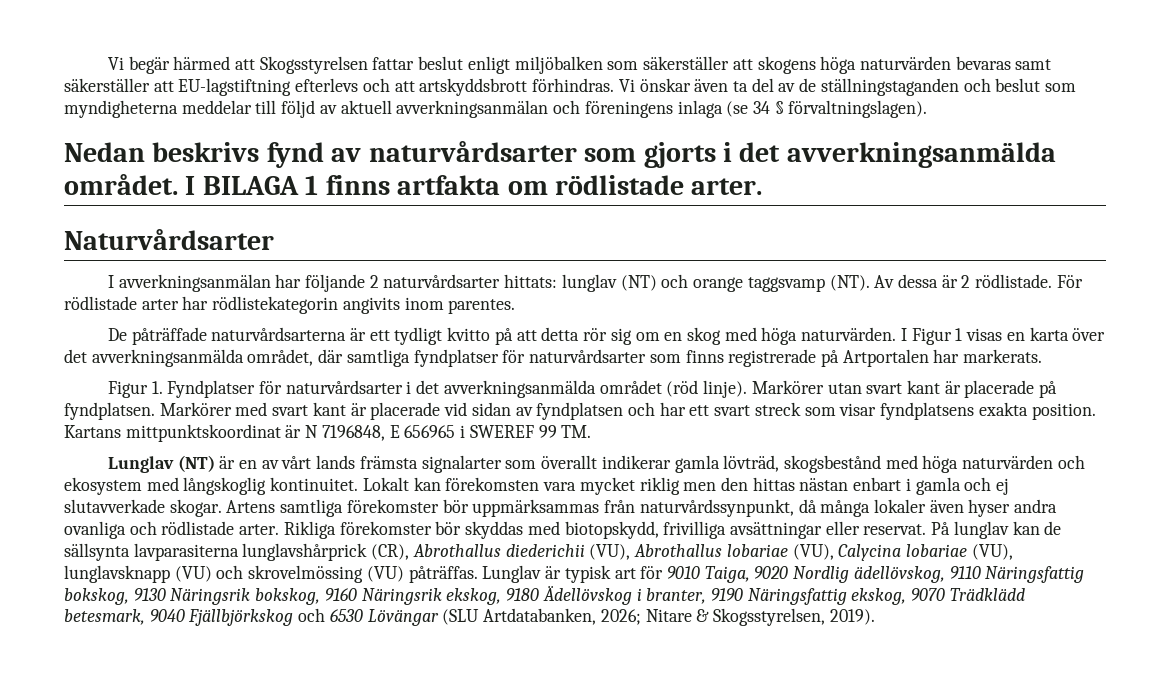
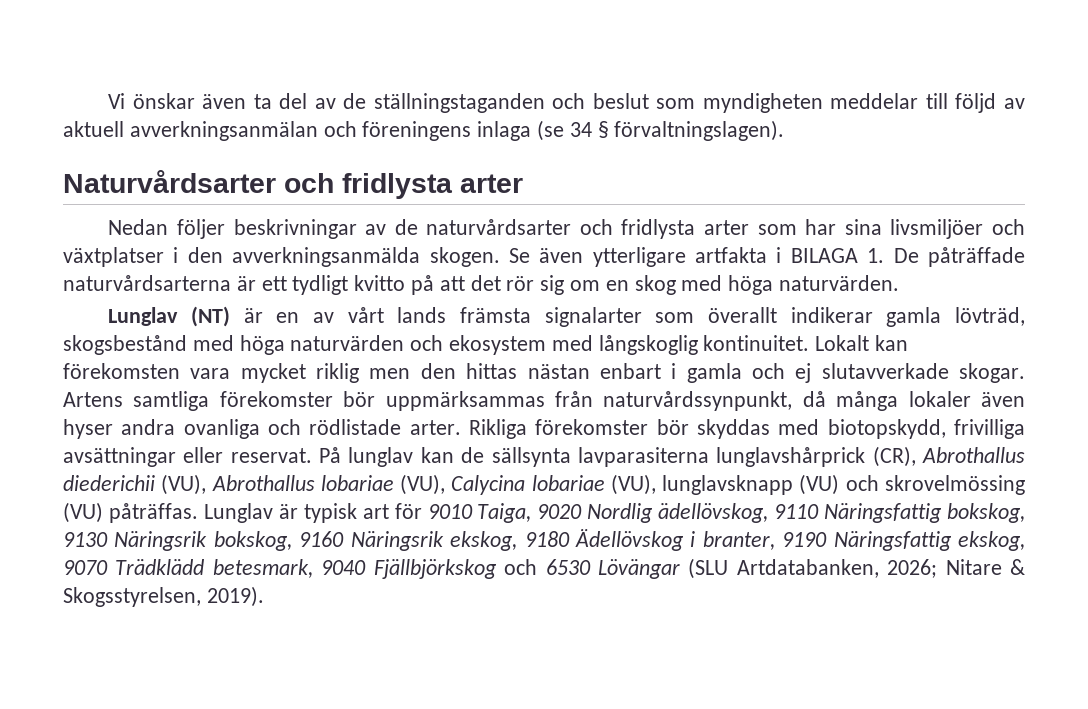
- Vi begär härmed att Skogsstyrelsen fattar beslut enligt miljöbalken som säkerställer att skogens höga naturvärden bevaras samt säkerställer att EU-lagstiftning efterlevs och att artskyddsbrott förhindras. Vi önskar även ta del av de ställningstaganden och beslut som myndigheterna meddelar till följd av aktuell avverkningsanmälan och föreningens inlaga (se 34 § förvaltningslagen).
+ Vi önskar även ta del av de ställningstaganden och beslut som myndigheten meddelar till följd av aktuell avverkningsanmälan och föreningens inlaga (se 34 § förvaltningslagen).
- Nedan beskrivs fynd av naturvårdsarter som gjorts i det avverkningsanmälda området. I BILAGA 1 finns artfakta om rödlistade arter.
- Naturvårdsarter
- I avverkningsanmälan har följande 2 naturvårdsarter hittats: lunglav (NT) och orange taggsvamp (NT). Av dessa är 2 rödlistade. För rödlistade arter har rödlistekategorin angivits inom parentes.
- De påträffade naturvårdsarterna är ett tydligt kvitto på att detta rör sig om en skog med höga naturvärden. I Figur 1 visas en karta över det avverkningsanmälda området, där samtliga fyndplatser för naturvårdsarter som finns registrerade på Artportalen har markerats.
- Figur 1. Fyndplatser för naturvårdsarter i det avverkningsanmälda området (röd linje). Markörer utan svart kant är placerade på fyndplatsen. Markörer med svart kant är placerade vid sidan av fyndplatsen och har ett svart streck som visar fyndplatsens exakta position. Kartans mittpunktskoordinat är N 7196848, E 656965 i SWEREF 99 TM.
+ Naturvårdsarter och fridlysta arter
+ Nedan följer beskrivningar av de naturvårdsarter och fridlysta arter som har sina livsmiljöer och växtplatser i den avverkningsanmälda skogen. Se även ytterligare artfakta i BILAGA 1. De påträffade naturvårdsarterna är ett tydligt kvitto på att det rör sig om en skog med höga naturvärden.

